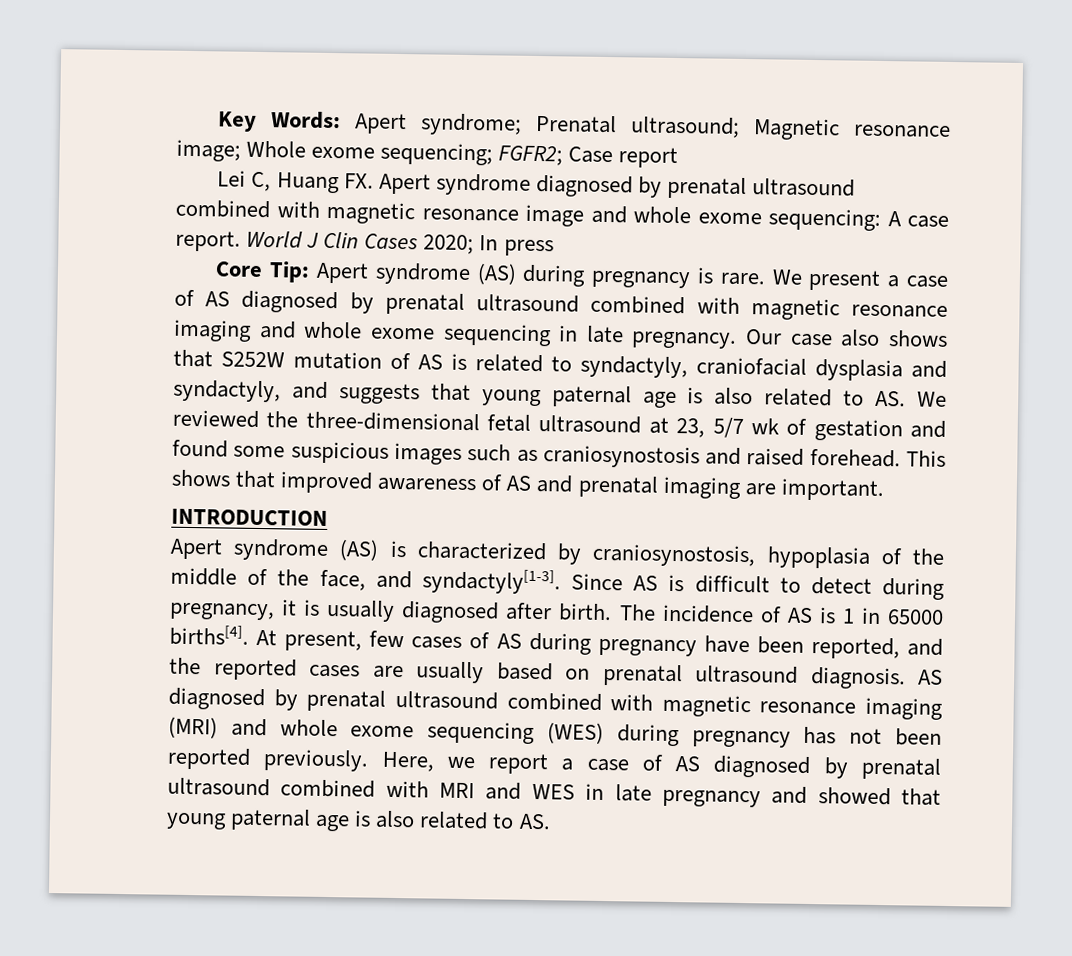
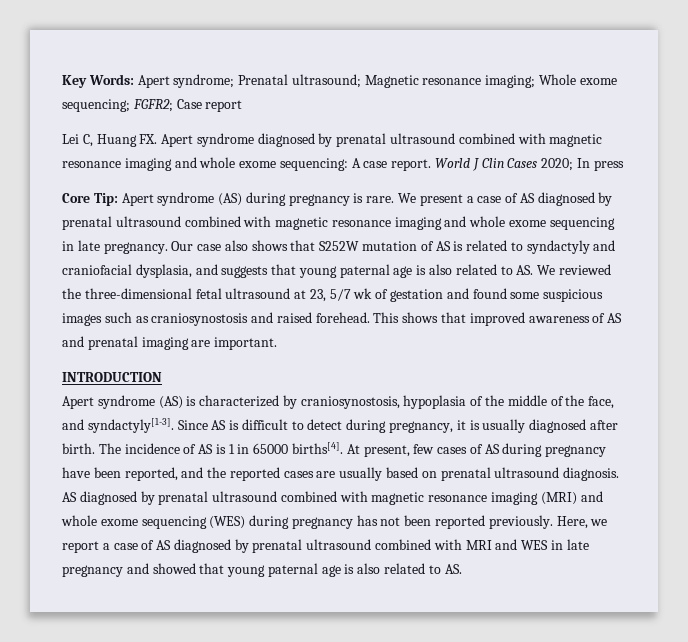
- Key Words: Apert syndrome; Prenatal ultrasound; Magnetic resonance image; Whole exome sequencing; FGFR2; Case report
+ Key Words: Apert syndrome; Prenatal ultrasound; Magnetic resonance imaging; Whole exome sequencing; FGFR2; Case report
- Lei C, Huang FX. Apert syndrome diagnosed by prenatal ultrasound combined with magnetic resonance image and whole exome sequencing: A case report.
+ Lei C, Huang FX. Apert syndrome diagnosed by prenatal ultrasound combined with magnetic resonance imaging and whole exome sequencing: A case report.
- Our case also shows that S252W mutation of AS is related to syndactyly, craniofacial dysplasia and syndactyly, and suggests that young paternal age is also related to AS. We reviewed the three-dimensional fetal ultrasound at 23, 5/7 wk of gestation and found some suspicious images such as craniosynostosis and raised forehead.
+ Our case also shows that S252W mutation of AS is related to syndactyly and craniofacial dysplasia, and suggests that young paternal age is also related to AS. We reviewed the three-dimensional fetal ultrasound at 23, 5/7 wk of gestation and found some suspicious images such as craniosynostosis and raised forehead.

